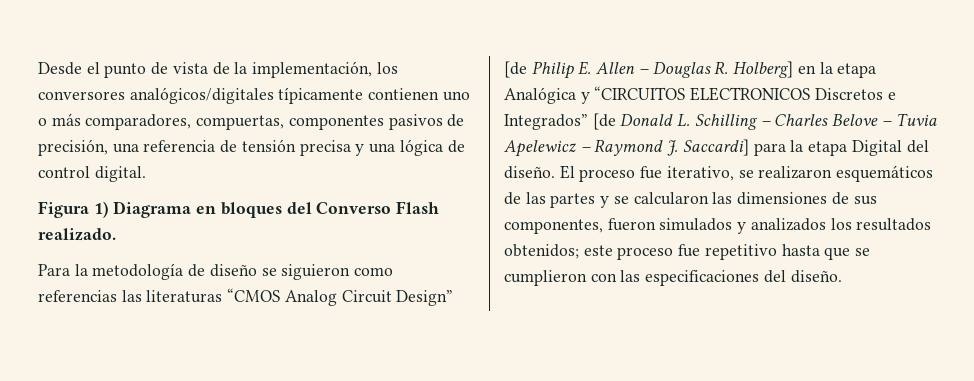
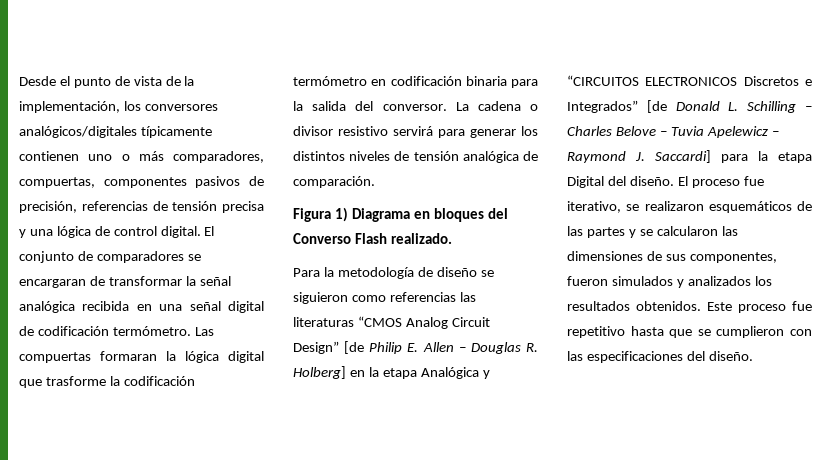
- Desde el punto de vista de la implementación, los conversores analógicos/digitales típicamente contienen uno o más comparadores, compuertas, componentes pasivos de precisión, una referencia de tensión precisa y una lógica de control digital.
+ Desde el punto de vista de la implementación, los conversores analógicos/digitales típicamente contienen uno o más comparadores, compuertas, componentes pasivos de precisión, referencias de tensión precisa y una lógica de control digital. El conjunto de comparadores se encargaran de transformar la señal analógica recibida en una señal digital de codificación termómetro. Las compuertas formaran la lógica digital que trasforme la codificación termómetro en codificación binaria para la salida del conversor. La cadena o divisor resistivo servirá para generar los distintos niveles de tensión analógica de comparación.
- El proceso fue iterativo, se realizaron esquemáticos de las partes y se calcularon las dimensiones de sus componentes, fueron simulados y analizados los resultados obtenidos; este proceso fue repetitivo hasta que se cumplieron con las especificaciones del diseño.
+ El proceso fue iterativo, se realizaron esquemáticos de las partes y se calcularon las dimensiones de sus componentes, fueron simulados y analizados los resultados obtenidos. Este proceso fue repetitivo hasta que se cumplieron con las especificaciones del diseño.

